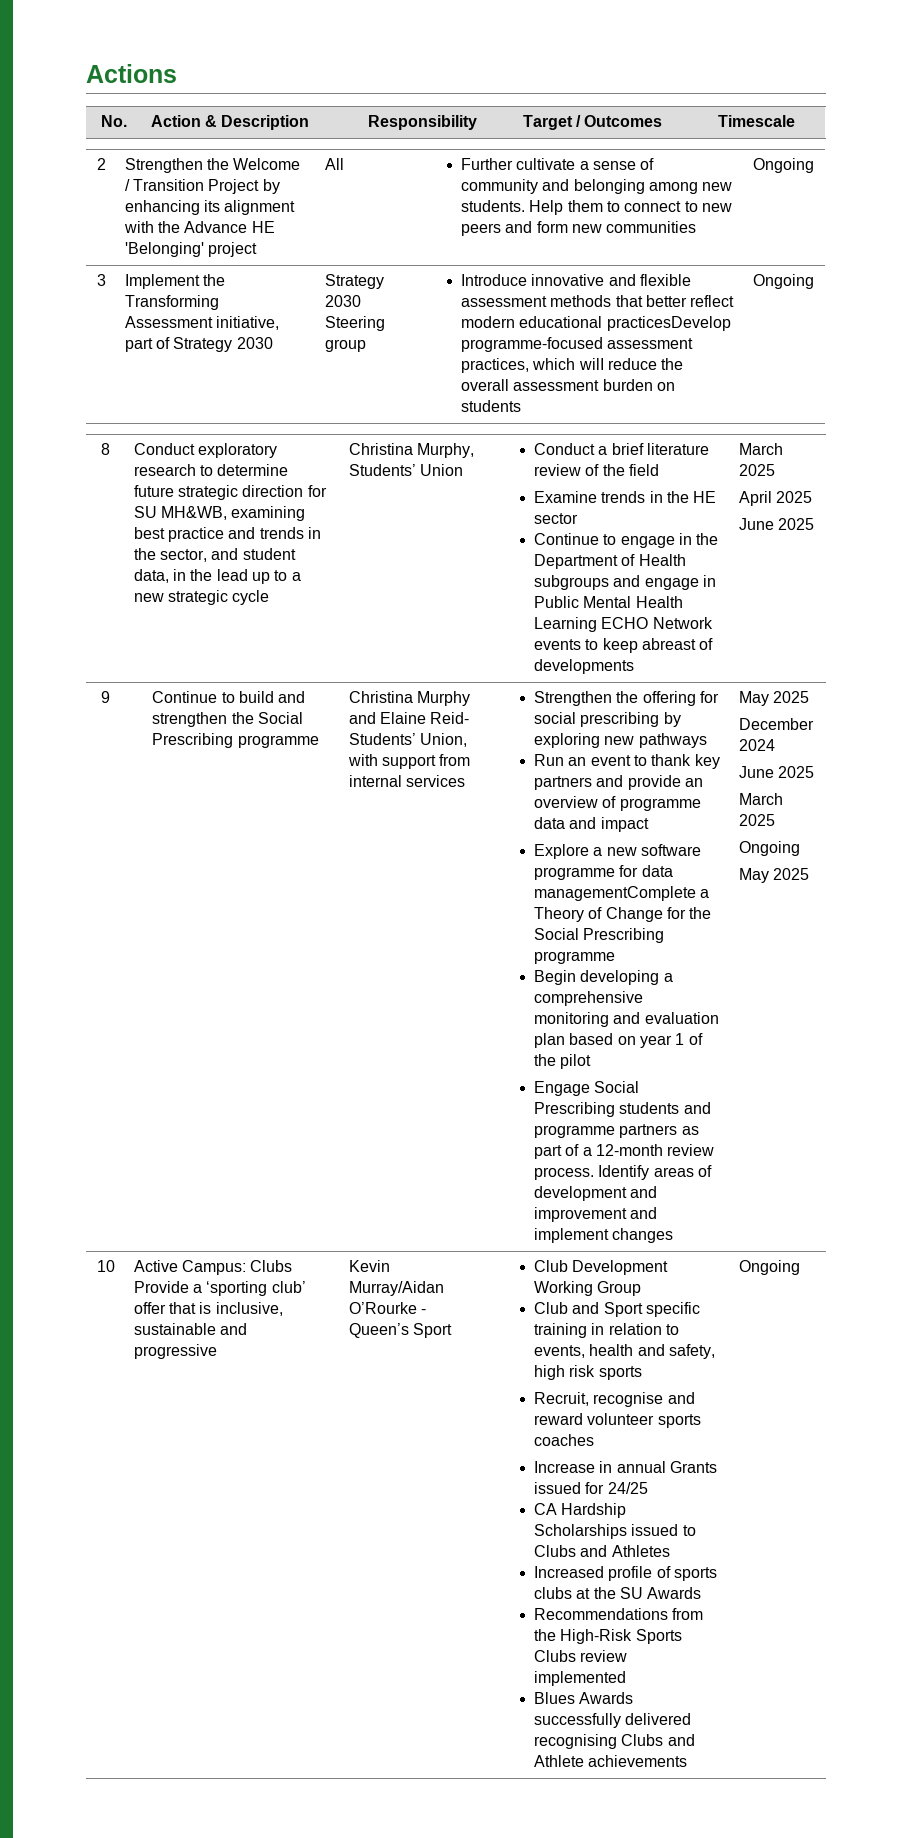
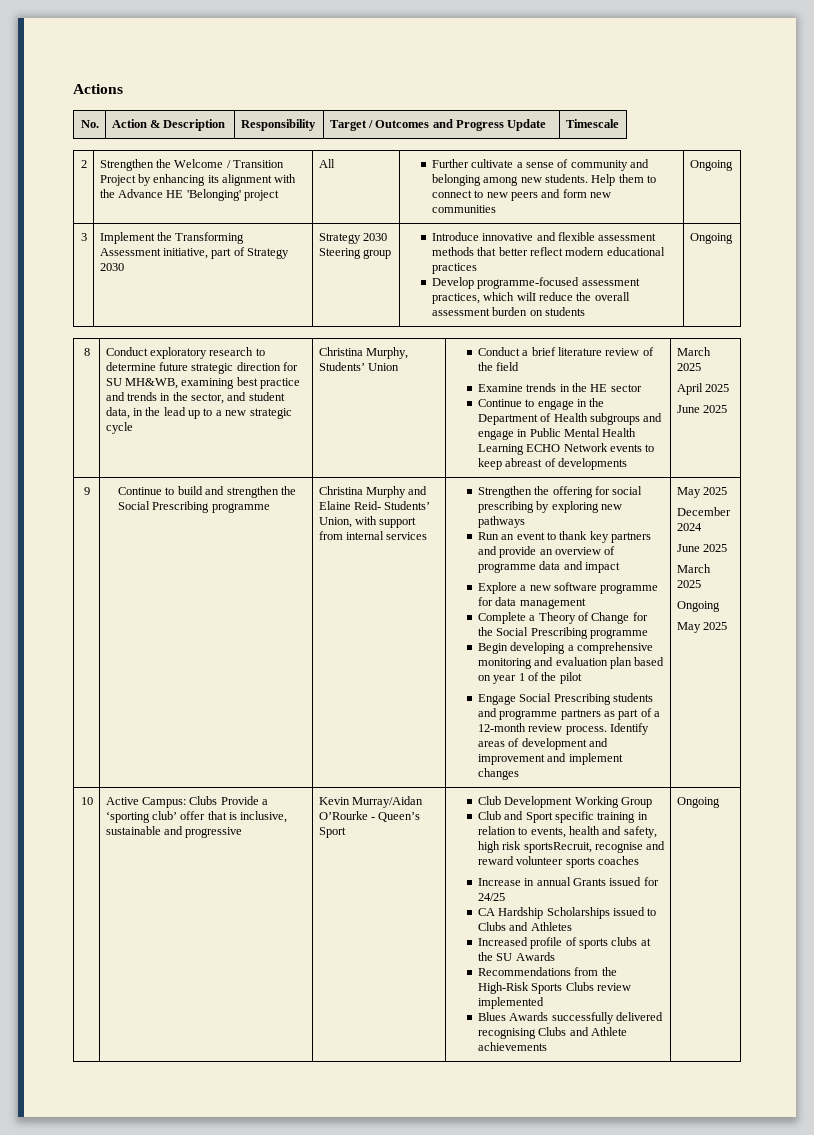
- No. | Action & Description | Responsibility | Target / Outcomes | Timescale
+ No. | Action & Description | Responsibility | Target / Outcomes and Progress Update | Timescale
- 3 | Implement the Transforming Assessment initiative, part of Strategy 2030 | Strategy 2030 Steering group | Introduce innovative and flexible assessment methods that better reflect modern educational practicesDevelop programme-focused assessment practices, which wilI reduce the overall assessment burden on students | Ongoing
+ 3 | Implement the Transforming Assessment initiative, part of Strategy 2030 | Strategy 2030 Steering group | Introduce innovative and flexible assessment methods that better reflect modern educational practices
+ Develop programme-focused assessment practices, which wilI reduce the overall assessment burden on students | Ongoing
- Explore a new software programme for data managementComplete a Theory of Change for the Social Prescribing programme
+ Explore a new software programme for data management
+ Complete a Theory of Change for the Social Prescribing programme
- Club and Sport specific training in relation to events, health and safety, high risk sports
- Recruit, recognise and reward volunteer sports coaches
+ Club and Sport specific training in relation to events, health and safety, high risk sportsRecruit, recognise and reward volunteer sports coaches

